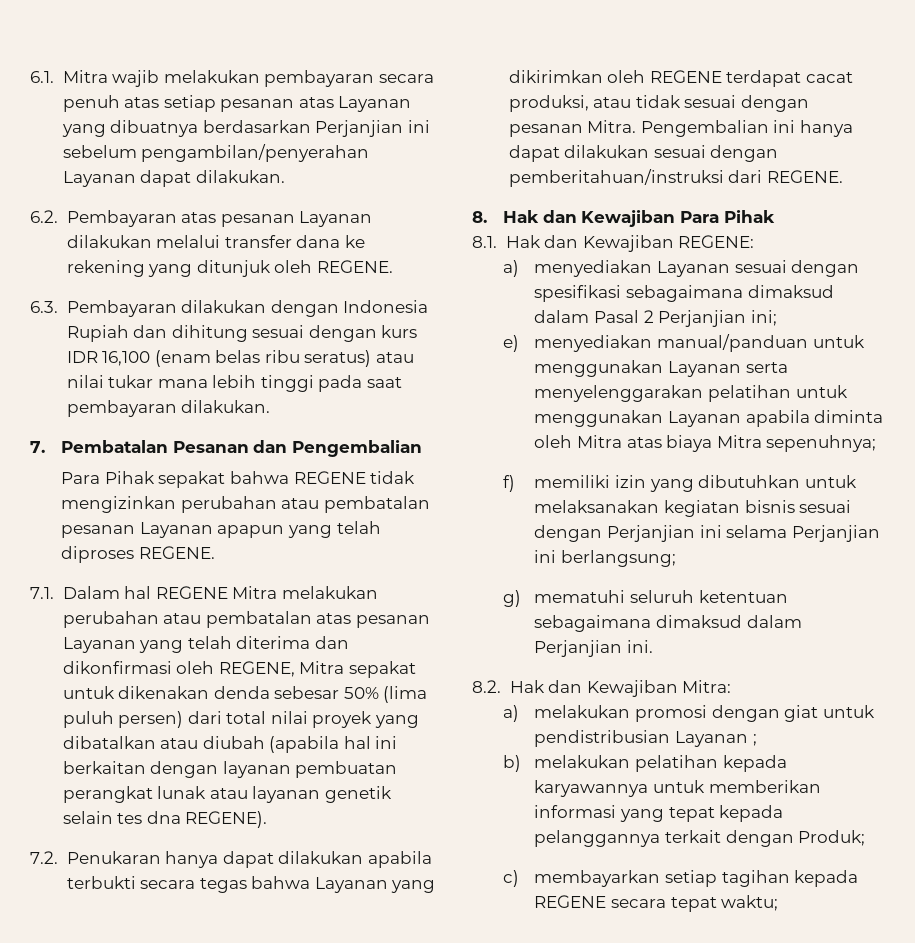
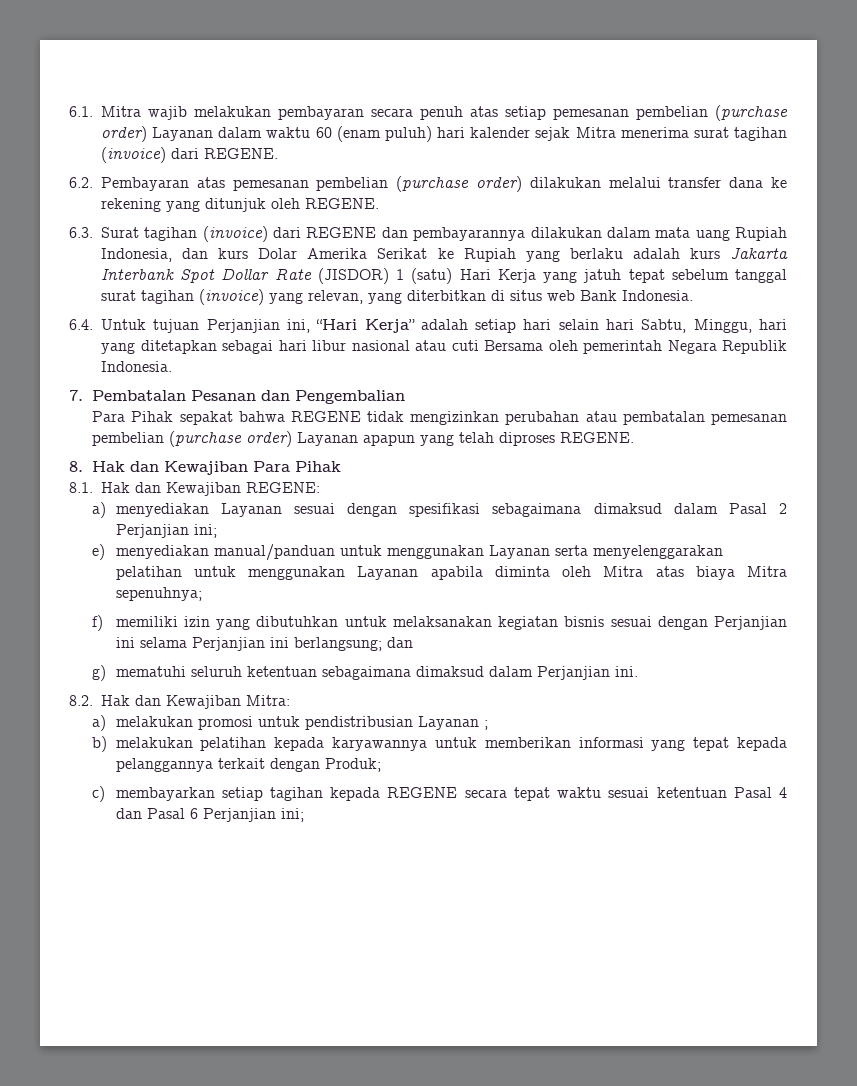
- 6.1. Mitra wajib melakukan pembayaran secara penuh atas setiap pesanan atas Layanan yang dibuatnya berdasarkan Perjanjian ini sebelum pengambilan/penyerahan Layanan dapat dilakukan.
+ 6.1. Mitra wajib melakukan pembayaran secara penuh atas setiap pemesanan pembelian (purchase order) Layanan dalam waktu 60 (enam puluh) hari kalender sejak Mitra menerima surat tagihan (invoice) dari REGENE.
- 6.2. Pembayaran atas pesanan Layanan dilakukan melalui transfer dana ke rekening yang ditunjuk oleh REGENE.
+ 6.2. Pembayaran atas pemesanan pembelian (purchase order) dilakukan melalui transfer dana ke rekening yang ditunjuk oleh REGENE.
- 6.3. Pembayaran dilakukan dengan Indonesia Rupiah dan dihitung sesuai dengan kurs IDR 16,100 (enam belas ribu seratus) atau nilai tukar mana lebih tinggi pada saat pembayaran dilakukan.
+ 6.3. Surat tagihan (invoice) dari REGENE dan pembayarannya dilakukan dalam mata uang Rupiah Indonesia, dan kurs Dolar Amerika Serikat ke Rupiah yang berlaku adalah kurs Jakarta Interbank Spot Dollar Rate (JISDOR) 1 (satu) Hari Kerja yang jatuh tepat sebelum tanggal surat tagihan (invoice) yang relevan, yang diterbitkan di situs web Bank Indonesia.
+ 6.4. Untuk tujuan Perjanjian ini, “Hari Kerja” adalah setiap hari selain hari Sabtu, Minggu, hari yang ditetapkan sebagai hari libur nasional atau cuti Bersama oleh pemerintah Negara Republik Indonesia.
- Para Pihak sepakat bahwa REGENE tidak mengizinkan perubahan atau pembatalan pesanan Layanan apapun yang telah diproses REGENE.
+ Para Pihak sepakat bahwa REGENE tidak mengizinkan perubahan atau pembatalan pemesanan pembelian (purchase order) Layanan apapun yang telah diproses REGENE.
- 7.1. Dalam hal REGENE Mitra melakukan perubahan atau pembatalan atas pesanan Layanan yang telah diterima dan dikonfirmasi oleh REGENE, Mitra sepakat untuk dikenakan denda sebesar 50% (lima puluh persen) dari total nilai proyek yang dibatalkan atau diubah (apabila hal ini berkaitan dengan layanan pembuatan perangkat lunak atau layanan genetik selain tes dna REGENE).
- 7.2. Penukaran hanya dapat dilakukan apabila terbukti secara tegas bahwa Layanan yang dikirimkan oleh REGENE terdapat cacat produksi, atau tidak sesuai dengan pesanan Mitra. Pengembalian ini hanya dapat dilakukan sesuai dengan pemberitahuan/instruksi dari REGENE.
- f) memiliki izin yang dibutuhkan untuk melaksanakan kegiatan bisnis sesuai dengan Perjanjian ini selama Perjanjian ini berlangsung;
+ f) memiliki izin yang dibutuhkan untuk melaksanakan kegiatan bisnis sesuai dengan Perjanjian ini selama Perjanjian ini berlangsung; dan
- a) melakukan promosi dengan giat untuk pendistribusian Layanan ;
+ a) melakukan promosi untuk pendistribusian Layanan ;
- c) membayarkan setiap tagihan kepada REGENE secara tepat waktu;
+ c) membayarkan setiap tagihan kepada REGENE secara tepat waktu sesuai ketentuan Pasal 4 dan Pasal 6 Perjanjian ini;

